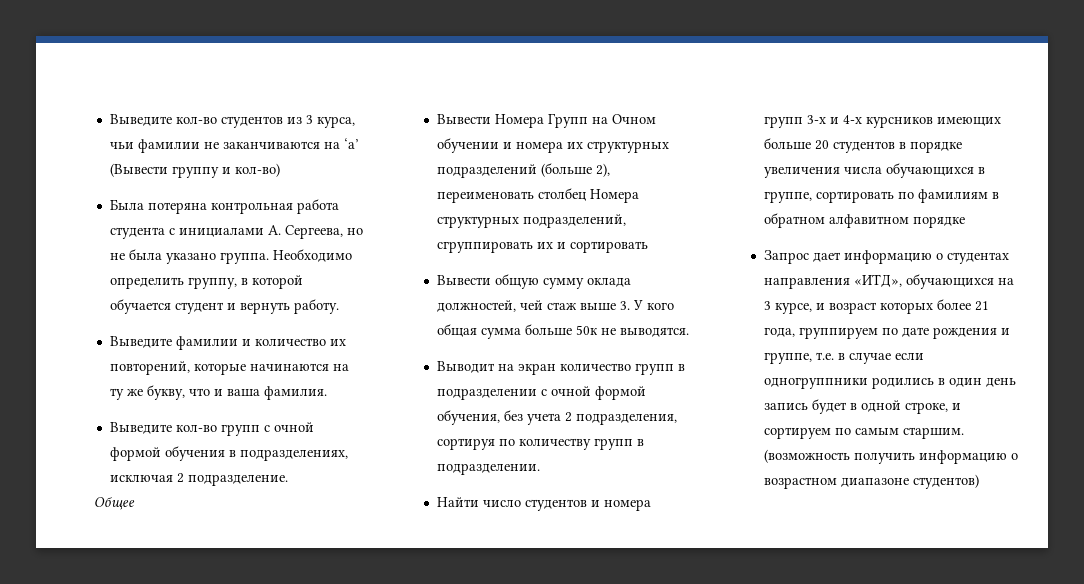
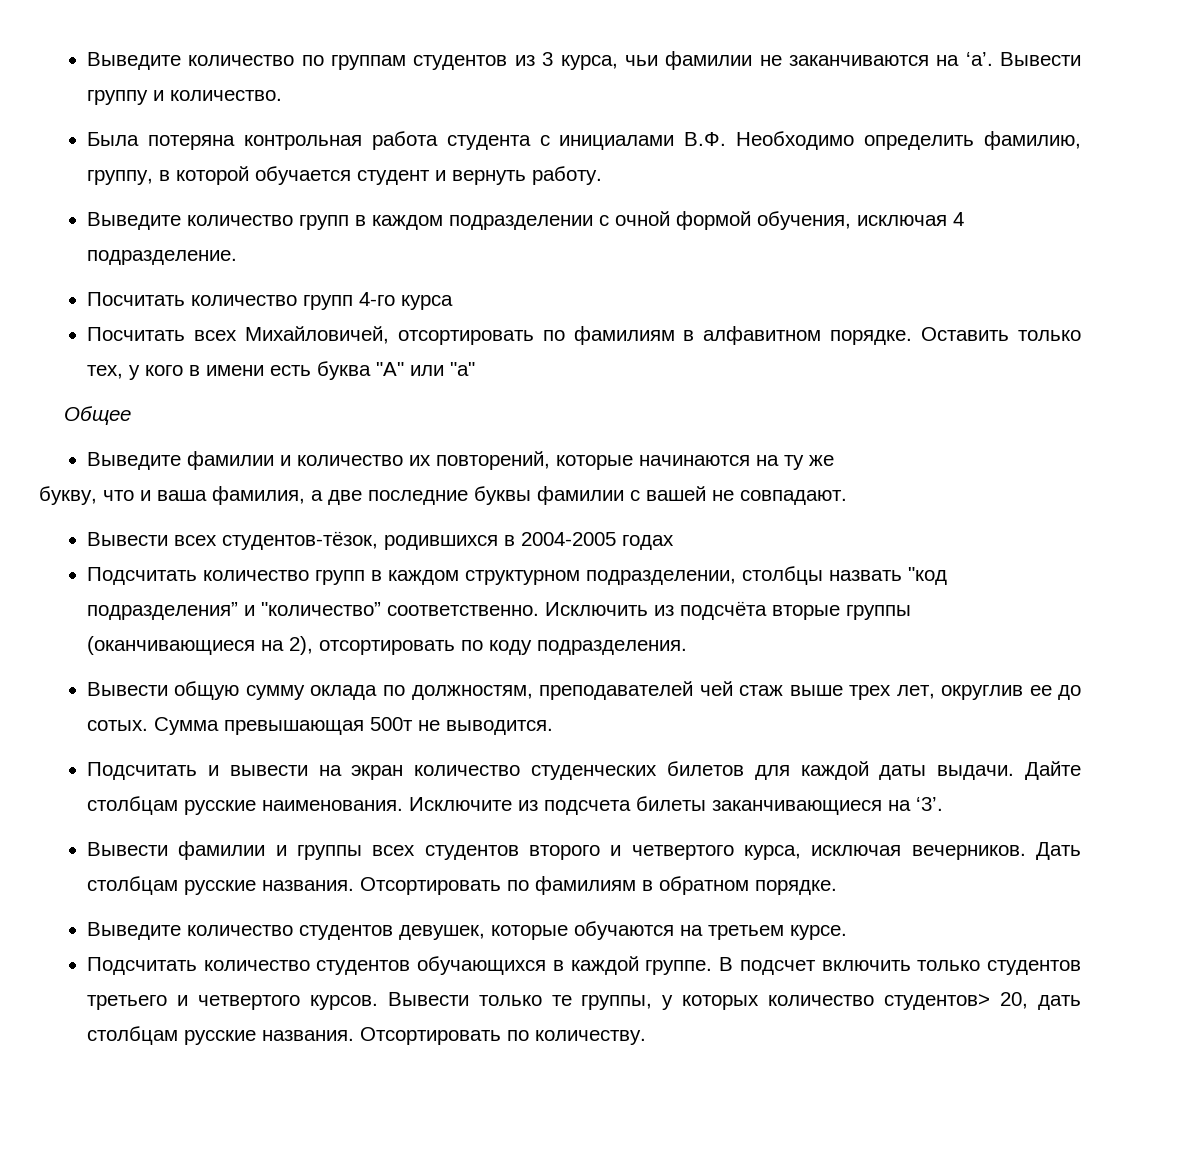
- Выведите кол-во студентов из 3 курса, чьи фамилии не заканчиваются на ‘а’ (Вывести группу и кол-во)
+ Выведите количество по группам студентов из 3 курса, чьи фамилии не заканчиваются на ‘а’. Вывести группу и количество.
- Была потеряна контрольная работа студента с инициалами А. Сергеева, но не была указано группа. Необходимо определить группу, в которой обучается студент и вернуть работу.
+ Была потеряна контрольная работа студента с инициалами В.Ф. Необходимо определить фамилию, группу, в которой обучается студент и вернуть работу.
+ Выведите количество групп в каждом подразделении с очной формой обучения, исключая 4 подразделение.
+ Посчитать количество групп 4-го курса
+ Посчитать всех Михайловичей, отсортировать по фамилиям в алфавитном порядке. Оставить только тех, у кого в имени есть буква "А" или "а"
+ Общее
- Выведите фамилии и количество их повторений, которые начинаются на ту же букву, что и ваша фамилия.
- Выведите кол-во групп с очной формой обучения в подразделениях, исключая 2 подразделение.
- Общее
- Вывести Номера Групп на Очном обучении и номера их структурных подразделений (больше 2), переименовать столбец Номера структурных подразделений, сгруппировать их и сортировать
- Вывести общую сумму оклада должностей, чей стаж выше 3. У кого общая сумма больше 50к не выводятся.
- Выводит на экран количество групп в подразделении с очной формой обучения, без учета 2 подразделения, сортируя по количеству групп в подразделении.
- Найти число студентов и номера групп 3-х и 4-х курсников имеющих больше 20 студентов в порядке увеличения числа обучающихся в группе, сортировать по фамилиям в обратном алфавитном порядке
- Запрос дает информацию о студентах направления «ИТД», обучающихся на 3 курсе, и возраст которых более 21 года, группируем по дате рождения и группе, т.е. в случае если одногруппники родились в один день запись будет в одной строке, и сортируем по самым старшим. (возможность получить информацию о возрастном диапазоне студентов)
+ Выведите фамилии и количество их повторений, которые начинаются на ту же
+ букву, что и ваша фамилия, а две последние буквы фамилии с вашей не совпадают.
+ Вывести всех студентов-тёзок, родившихся в 2004-2005 годах
+ Подсчитать количество групп в каждом структурном подразделении, столбцы назвать "код подразделения” и "количество” соответственно. Исключить из подсчёта вторые группы (оканчивающиеся на 2), отсортировать по коду подразделения.
+ Вывести общую сумму оклада по должностям, преподавателей чей стаж выше трех лет, округлив ее до сотых. Сумма превышающая 500т не выводится.
+ Подсчитать и вывести на экран количество студенческих билетов для каждой даты выдачи. Дайте столбцам русские наименования. Исключите из подсчета билеты заканчивающиеся на ‘3’.
+ Вывести фамилии и группы всех студентов второго и четвертого курса, исключая вечерников. Дать столбцам русские названия. Отсортировать по фамилиям в обратном порядке.
+ Выведите количество студентов девушек, которые обучаются на третьем курсе.
+ Подсчитать количество студентов обучающихся в каждой группе. В подсчет включить только студентов третьего и четвертого курсов. Вывести только те группы, у которых количество студентов> 20, дать столбцам русские названия. Отсортировать по количеству.

